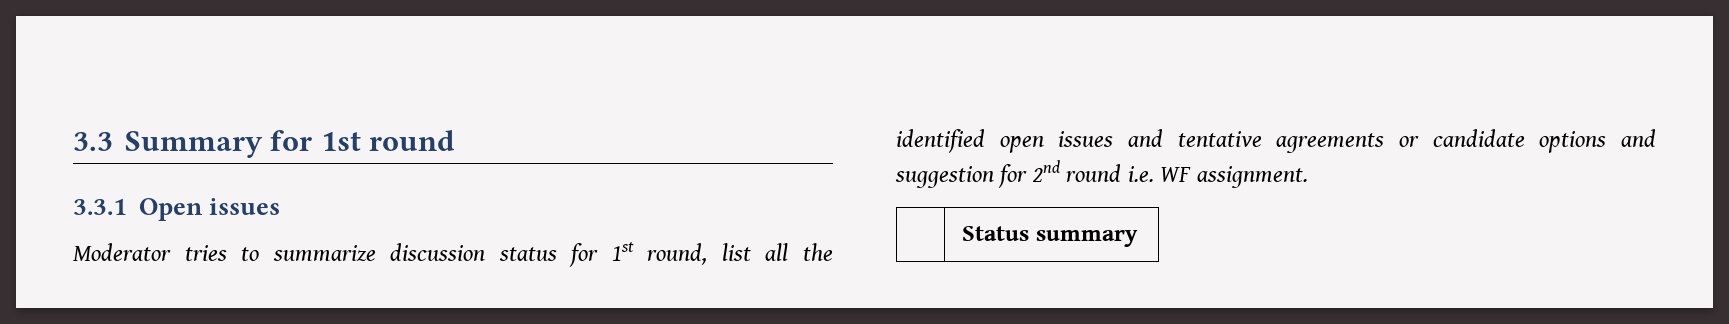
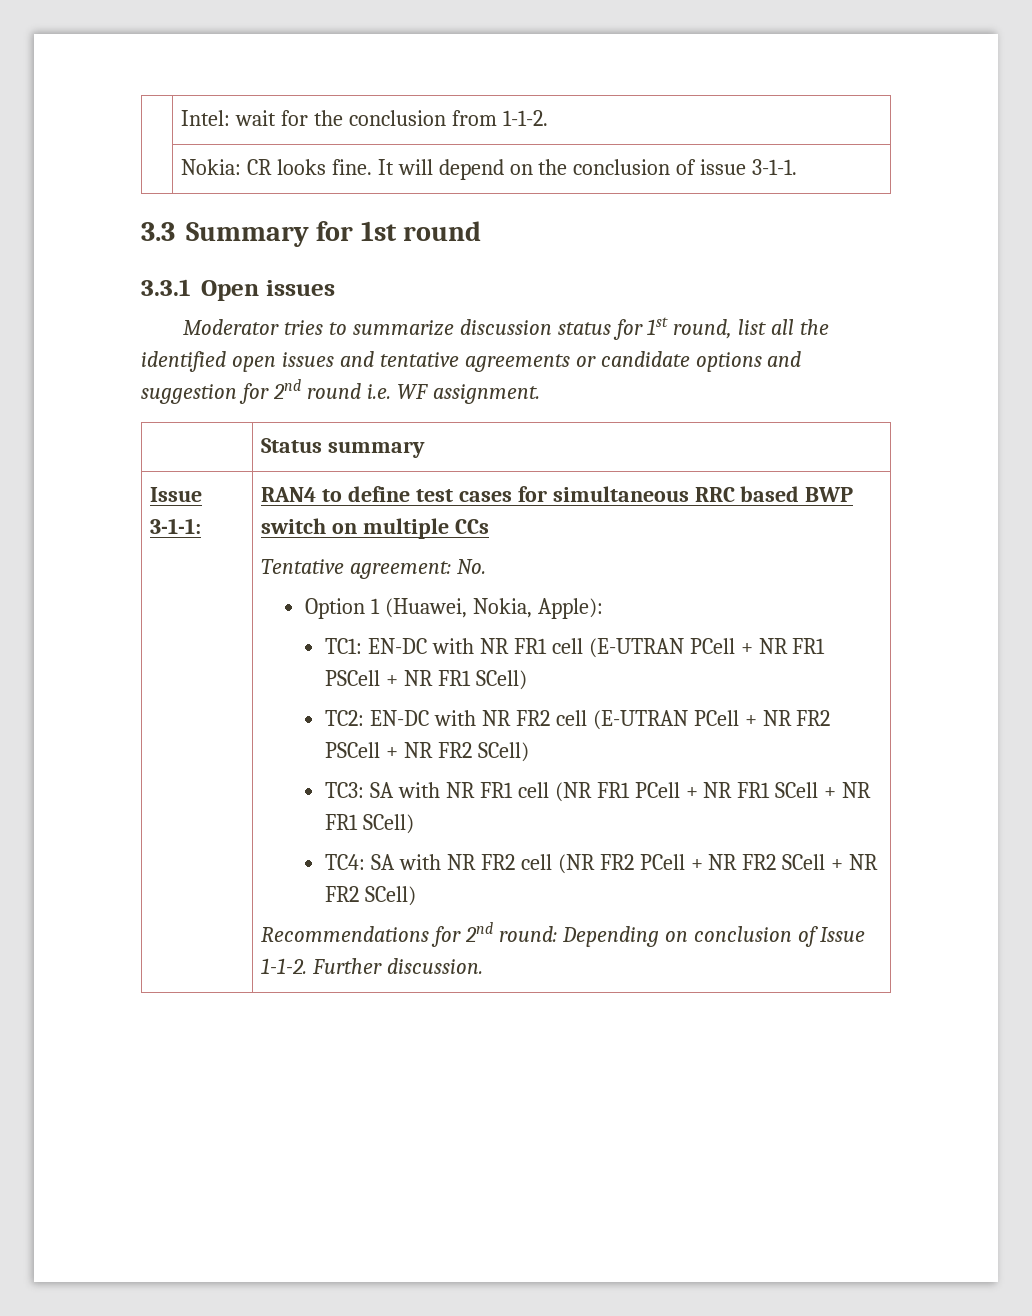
+ | Intel: wait for the conclusion from 1-1-2.
+ | Nokia: CR looks fine. It will depend on the conclusion of issue 3-1-1.
+ Issue 3-1-1: | RAN4 to define test cases for simultaneous RRC based BWP switch on multiple CCs
+ Tentative agreement: No.
+ Option 1 (Huawei, Nokia, Apple):
+ TC1: EN-DC with NR FR1 cell (E-UTRAN PCell + NR FR1 PSCell + NR FR1 SCell)
+ TC2: EN-DC with NR FR2 cell (E-UTRAN PCell + NR FR2 PSCell + NR FR2 SCell)
+ TC3: SA with NR FR1 cell (NR FR1 PCell + NR FR1 SCell + NR FR1 SCell)
+ TC4: SA with NR FR2 cell (NR FR2 PCell + NR FR2 SCell + NR FR2 SCell)
+ Recommendations for 2nd round: Depending on conclusion of Issue 1-1-2. Further discussion.

